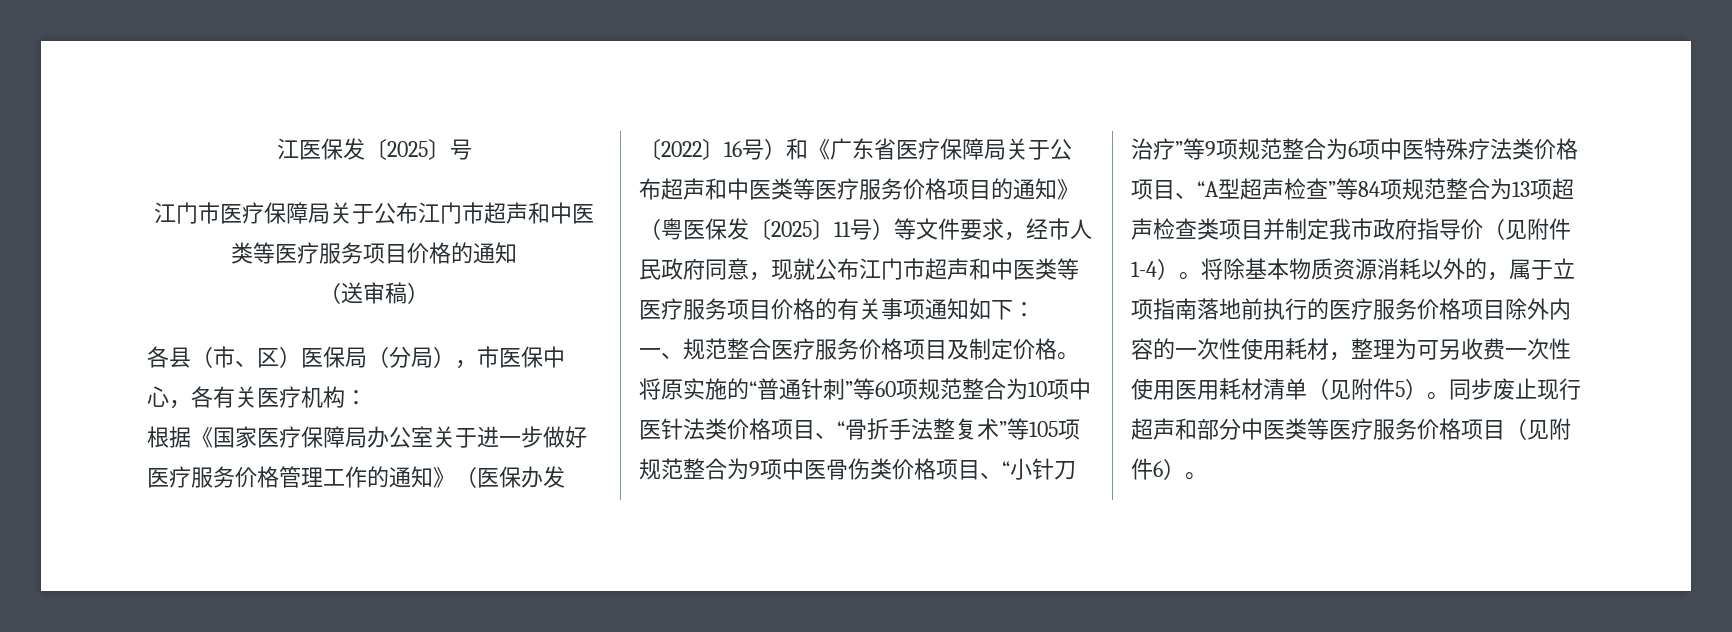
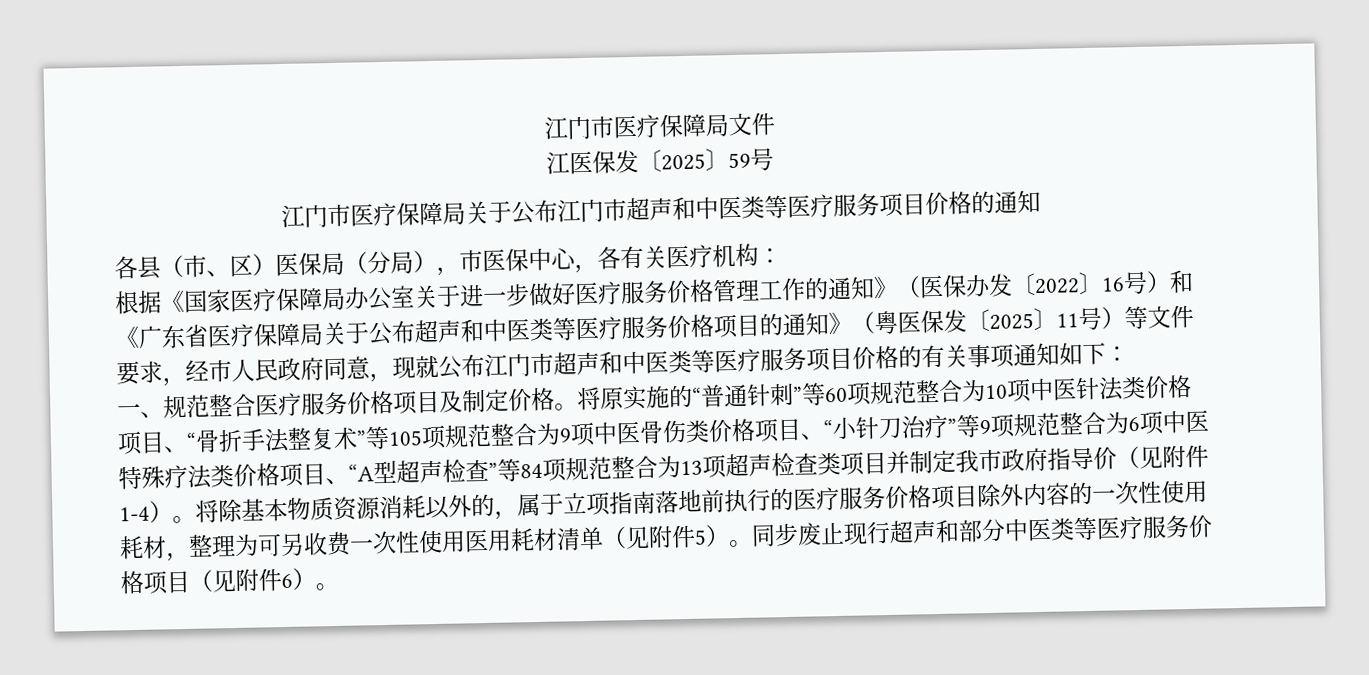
- 江医保发〔2025〕号
+ 江门市医疗保障局文件
+ 江医保发〔2025〕59号
- （送审稿）

